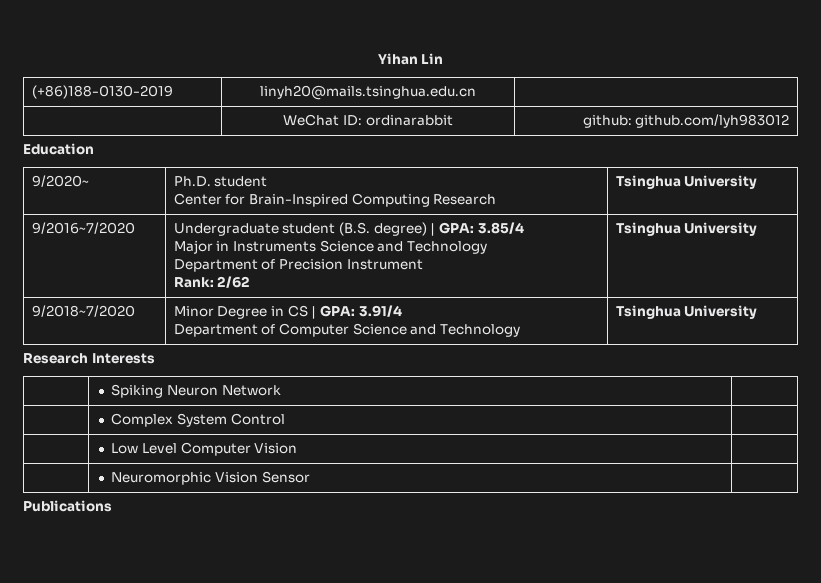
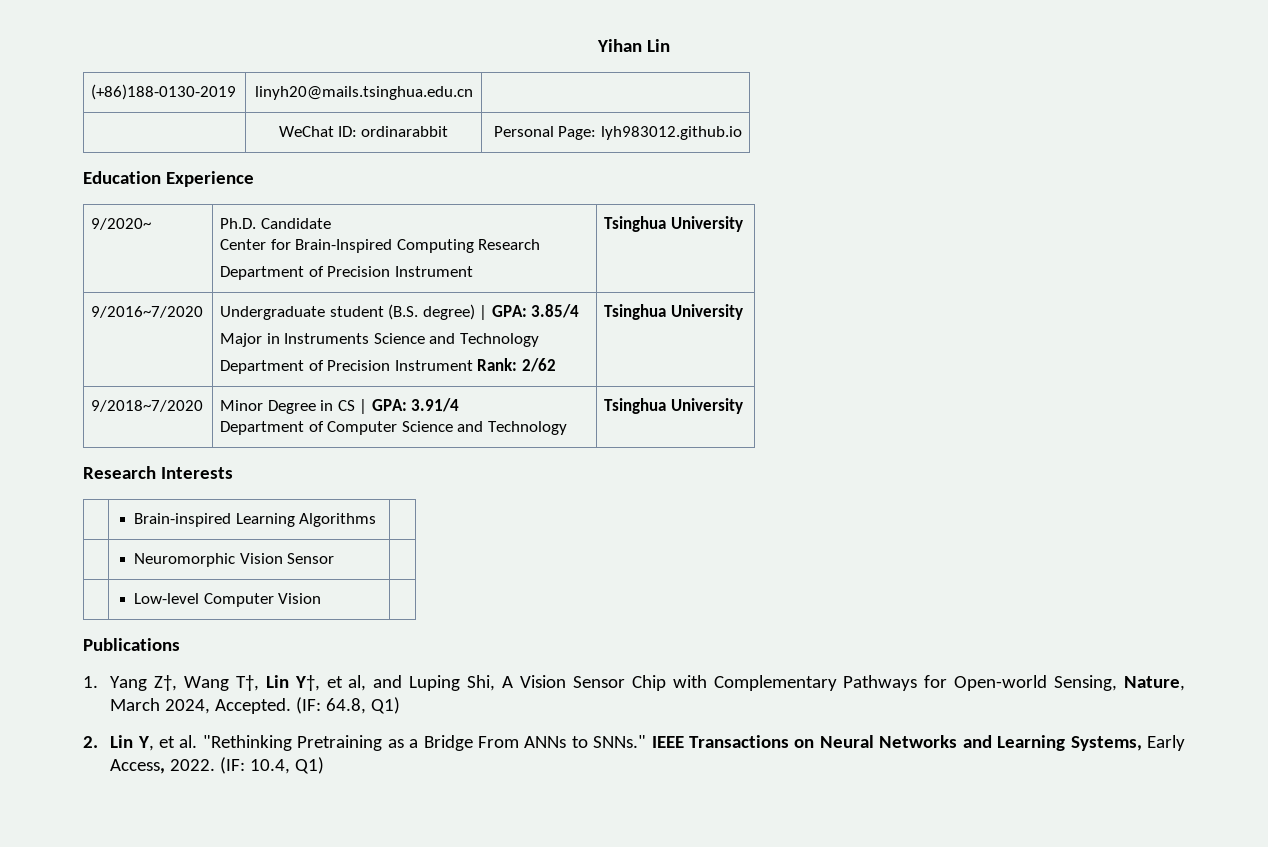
- | WeChat ID: ordinarabbit | github: github.com/lyh983012
+ | WeChat ID: ordinarabbit | Personal Page: lyh983012.github.io
- Education
+ Education Experience
- 9/2020~ | Ph.D. student
- Center for Brain-Inspired Computing Research | Tsinghua University
+ 9/2020~ | Ph.D. Candidate
+ Center for Brain-Inspired Computing Research
+ Department of Precision Instrument | Tsinghua University
  9/2016~7/2020 | Undergraduate student (B.S. degree) | GPA: 3.85/4
  Major in Instruments Science and Technology
- Department of Precision Instrument
- Rank: 2/62 | Tsinghua University
+ Department of Precision Instrument Rank: 2/62 | Tsinghua University
- | Spiking Neuron Network |
- | Complex System Control |
- | Low Level Computer Vision |
+ | Brain-inspired Learning Algorithms |
  | Neuromorphic Vision Sensor |
+ | Low-level Computer Vision |
  Publications
+ 1. Yang Z†, Wang T†, Lin Y†, et al, and Luping Shi, A Vision Sensor Chip with Complementary Pathways for Open-world Sensing, Nature, March 2024, Accepted. (IF: 64.8, Q1)
+ 2. Lin Y, et al. "Rethinking Pretraining as a Bridge From ANNs to SNNs." IEEE Transactions on Neural Networks and Learning Systems, Early Access, 2022. (IF: 10.4, Q1)

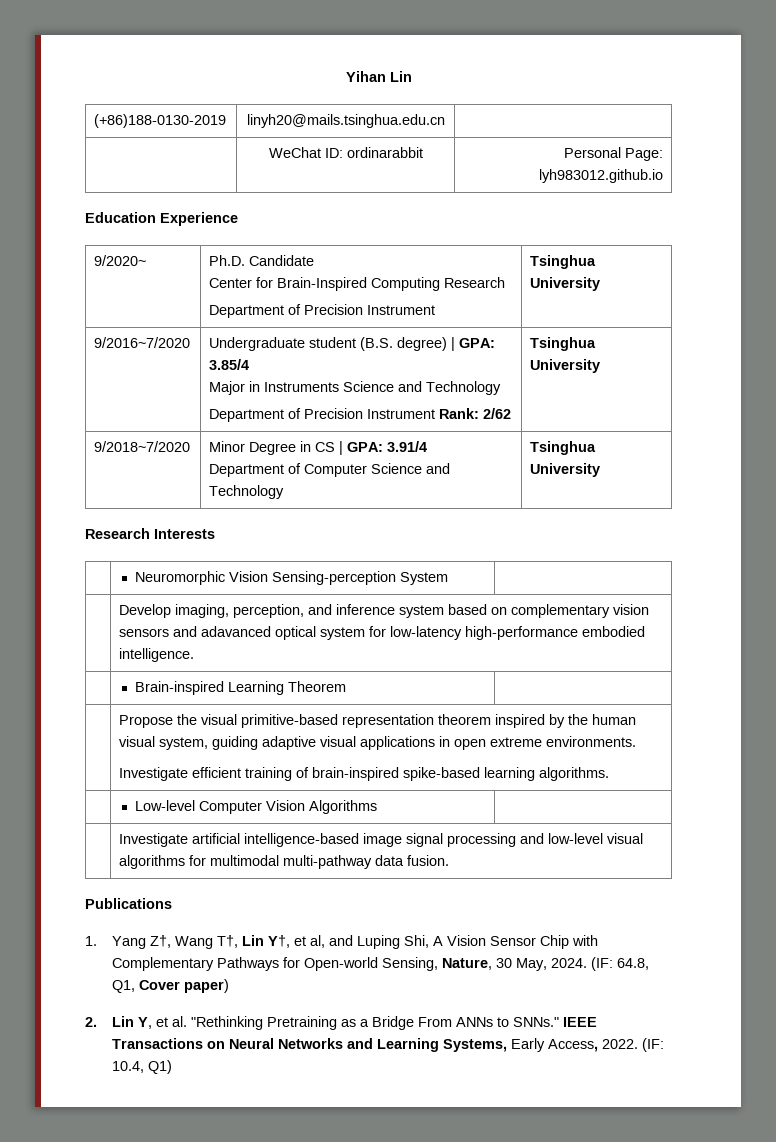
- | Brain-inspired Learning Algorithms |
- | Neuromorphic Vision Sensor |
- | Low-level Computer Vision |
+ | Neuromorphic Vision Sensing-perception System |
+ | Develop imaging, perception, and inference system based on complementary vision sensors and adavanced optical system for low-latency high-performance embodied intelligence.
+ | Brain-inspired Learning Theorem |
+ | Propose the visual primitive-based representation theorem inspired by the human visual system, guiding adaptive visual applications in open extreme environments.
+ Investigate efficient training of brain-inspired spike-based learning algorithms.
+ | Low-level Computer Vision Algorithms |
+ | Investigate artificial intelligence-based image signal processing and low-level visual algorithms for multimodal multi-pathway data fusion.
- 1. Yang Z†, Wang T†, Lin Y†, et al, and Luping Shi, A Vision Sensor Chip with Complementary Pathways for Open-world Sensing, Nature, March 2024, Accepted. (IF: 64.8, Q1)
+ 1. Yang Z†, Wang T†, Lin Y†, et al, and Luping Shi, A Vision Sensor Chip with Complementary Pathways for Open-world Sensing, Nature, 30 May, 2024. (IF: 64.8, Q1, Cover paper)

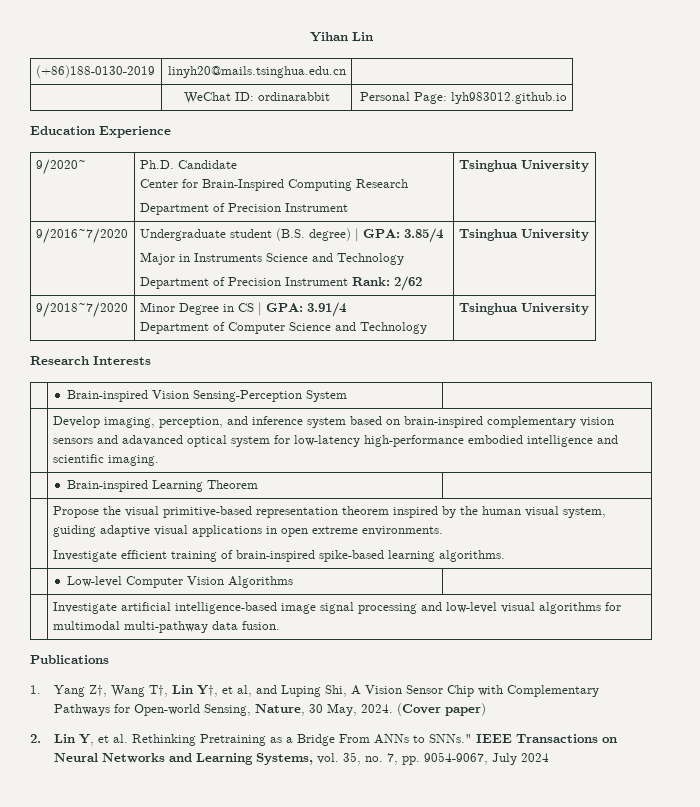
- | Neuromorphic Vision Sensing-perception System |
+ | Brain-inspired Vision Sensing-Perception System |
- | Develop imaging, perception, and inference system based on complementary vision sensors and adavanced optical system for low-latency high-performance embodied intelligence.
+ | Develop imaging, perception, and inference system based on brain-inspired complementary vision sensors and adavanced optical system for low-latency high-performance embodied intelligence and scientific imaging.
- (IF: 64.8, Q1, Cover paper)
+ (Cover paper)
- 2. Lin Y, et al. "Rethinking Pretraining as a Bridge From ANNs to SNNs."
+ 2. Lin Y, et al. Rethinking Pretraining as a Bridge From ANNs to SNNs."
- IEEE Transactions on Neural Networks and Learning Systems, Early Access, 2022. (IF: 10.4, Q1)
+ IEEE Transactions on Neural Networks and Learning Systems, vol. 35, no. 7, pp. 9054-9067, July 2024

